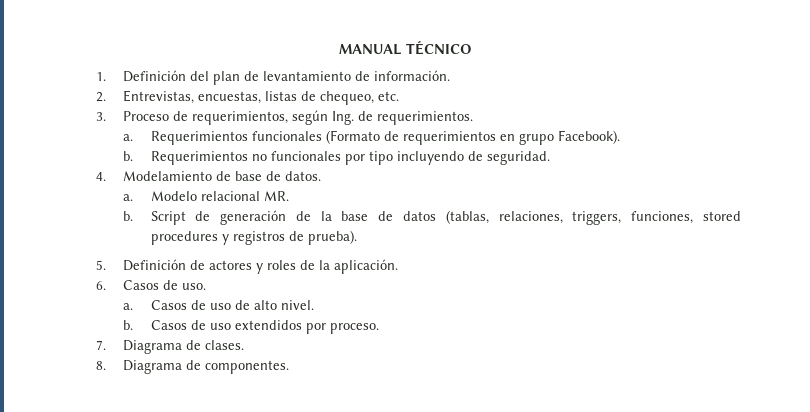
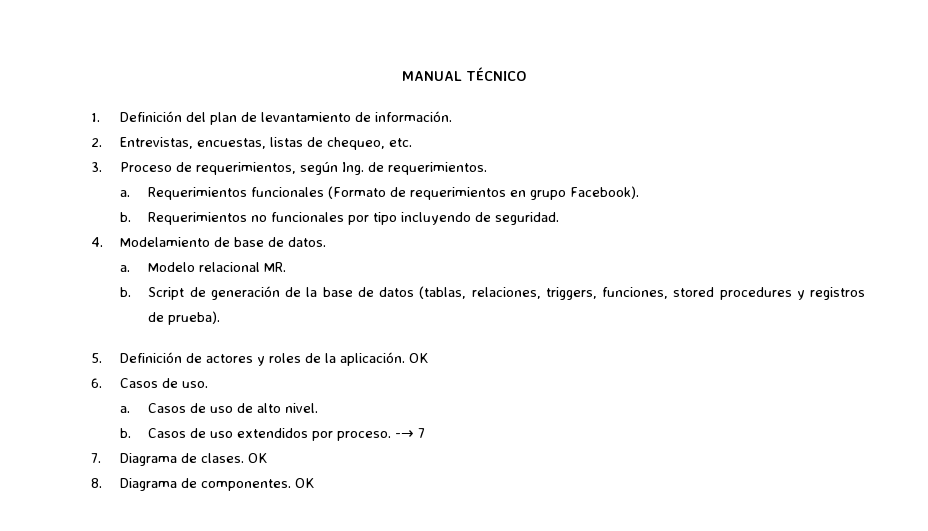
- 5. Definición de actores y roles de la aplicación.
+ 5. Definición de actores y roles de la aplicación. OK
+ -→ 7
- 7. Diagrama de clases.
+ 7. Diagrama de clases. OK
- 8. Diagrama de componentes.
+ 8. Diagrama de componentes. OK

